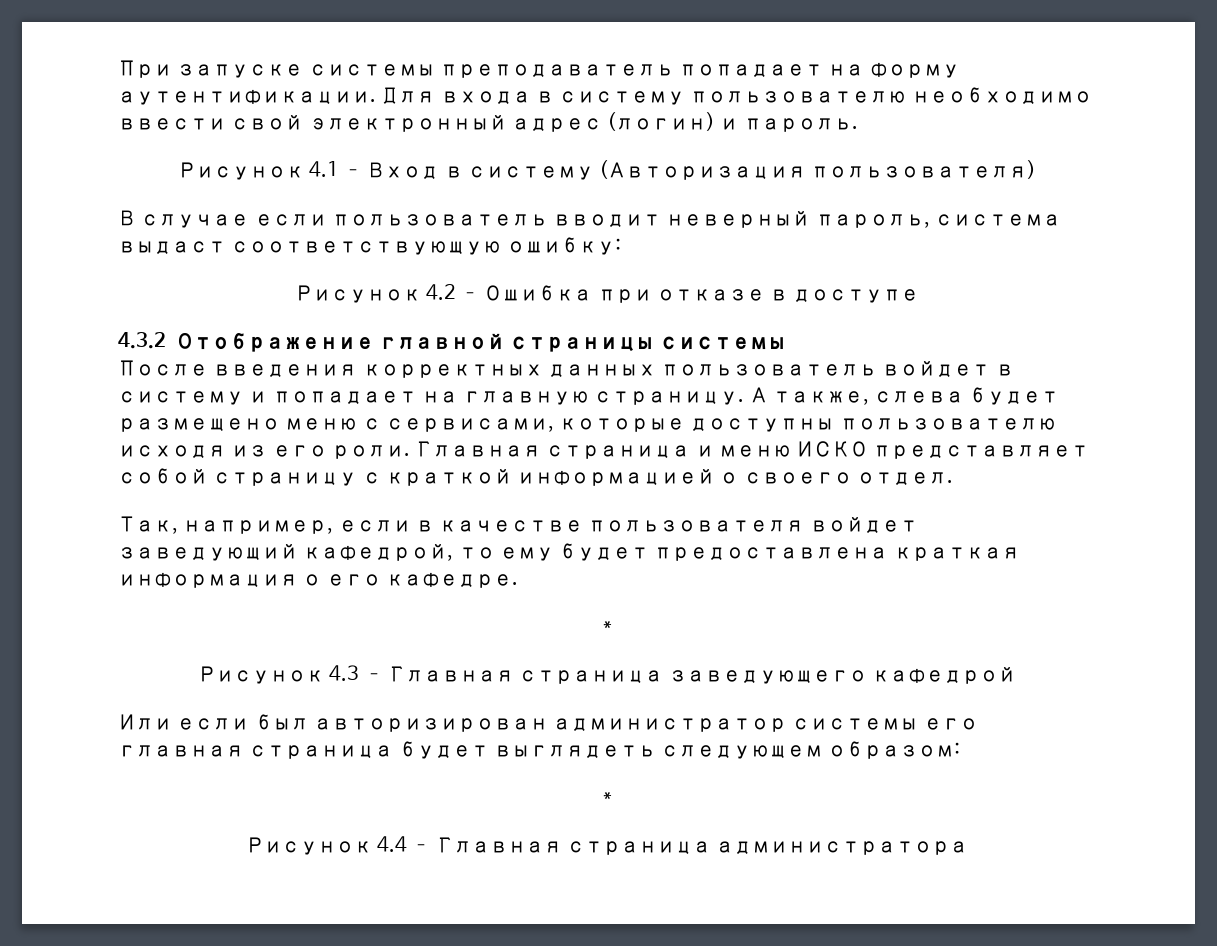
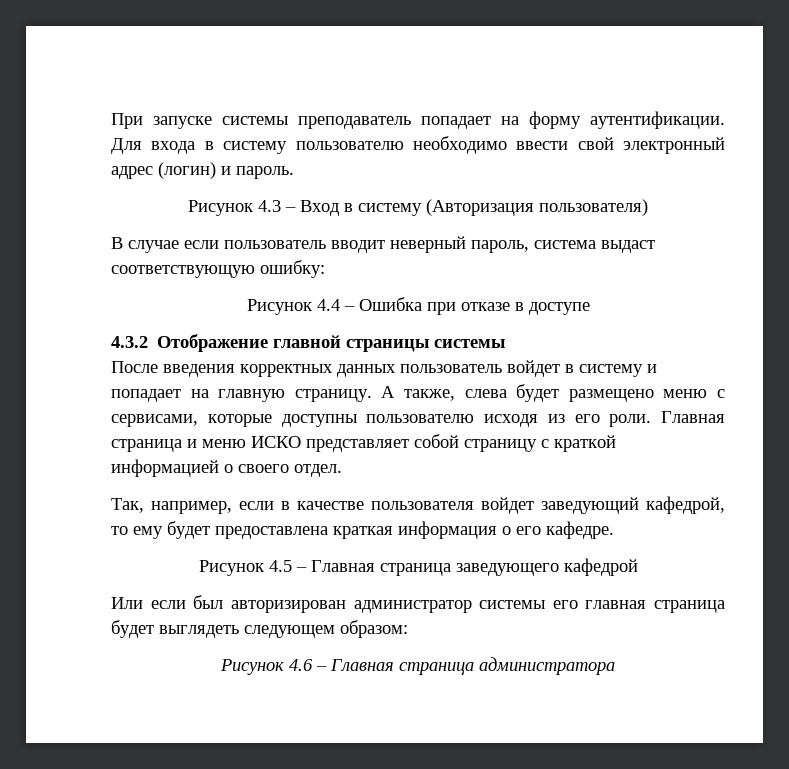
- Рисунок 4.1 – Вход в систему (Авторизация пользователя)
+ Рисунок 4.3 – Вход в систему (Авторизация пользователя)
- Рисунок 4.2 – Ошибка при отказе в доступе
+ Рисунок 4.4 – Ошибка при отказе в доступе
  Так, например, если в качестве пользователя войдет заведующий кафедрой, то ему будет предоставлена краткая информация о его кафедре.
- *
- Рисунок 4.3 – Главная страница заведующего кафедрой
+ Рисунок 4.5 – Главная страница заведующего кафедрой
  Или если был авторизирован администратор системы его главная страница будет выглядеть следующем образом:
- *
- Рисунок 4.4 – Главная страница администратора
+ Рисунок 4.6 – Главная страница администратора

